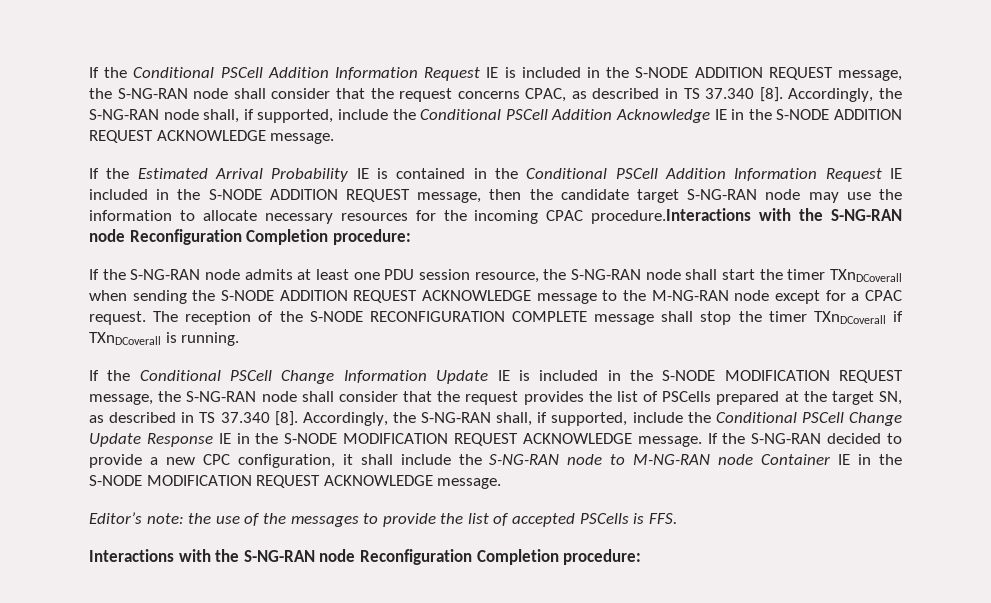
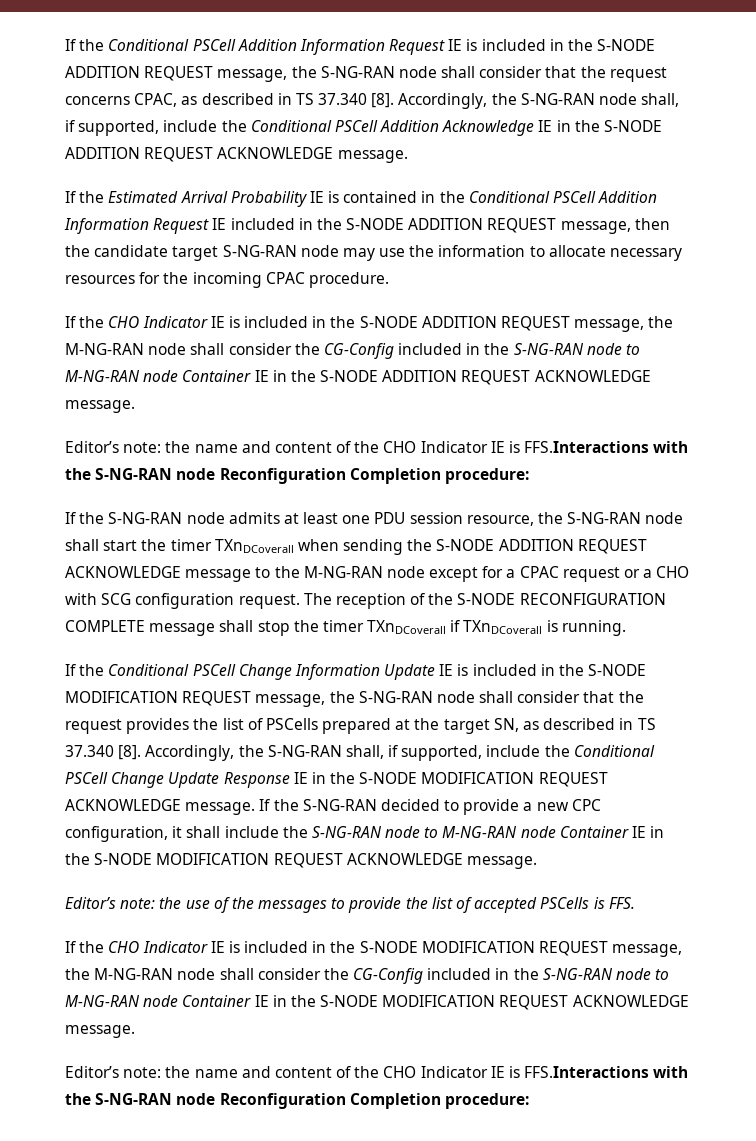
- If the Estimated Arrival Probability IE is contained in the Conditional PSCell Addition Information Request IE included in the S-NODE ADDITION REQUEST message, then the candidate target S-NG-RAN node may use the information to allocate necessary resources for the incoming CPAC procedure.Interactions with the S-NG-RAN node Reconfiguration Completion procedure:
+ If the Estimated Arrival Probability IE is contained in the Conditional PSCell Addition Information Request IE included in the S-NODE ADDITION REQUEST message, then the candidate target S-NG-RAN node may use the information to allocate necessary resources for the incoming CPAC procedure.
+ If the CHO Indicator IE is included in the S-NODE ADDITION REQUEST message, the M-NG-RAN node shall consider the CG-Config included in the S-NG-RAN node to M-NG-RAN node Container IE in the S-NODE ADDITION REQUEST ACKNOWLEDGE message.
+ Editor’s note: the name and content of the CHO Indicator IE is FFS.Interactions with the S-NG-RAN node Reconfiguration Completion procedure:
- If the S-NG-RAN node admits at least one PDU session resource, the S-NG-RAN node shall start the timer TXnDCoverall when sending the S-NODE ADDITION REQUEST ACKNOWLEDGE message to the M-NG-RAN node except for a CPAC request.
+ If the S-NG-RAN node admits at least one PDU session resource, the S-NG-RAN node shall start the timer TXnDCoverall when sending the S-NODE ADDITION REQUEST ACKNOWLEDGE message to the M-NG-RAN node except for a CPAC request or a CHO with SCG configuration request.
- Interactions with the S-NG-RAN node Reconfiguration Completion procedure:
+ If the CHO Indicator IE is included in the S-NODE MODIFICATION REQUEST message, the M-NG-RAN node shall consider the CG-Config included in the S-NG-RAN node to M-NG-RAN node Container IE in the S-NODE MODIFICATION REQUEST ACKNOWLEDGE message.
+ Editor’s note: the name and content of the CHO Indicator IE is FFS.Interactions with the S-NG-RAN node Reconfiguration Completion procedure:

